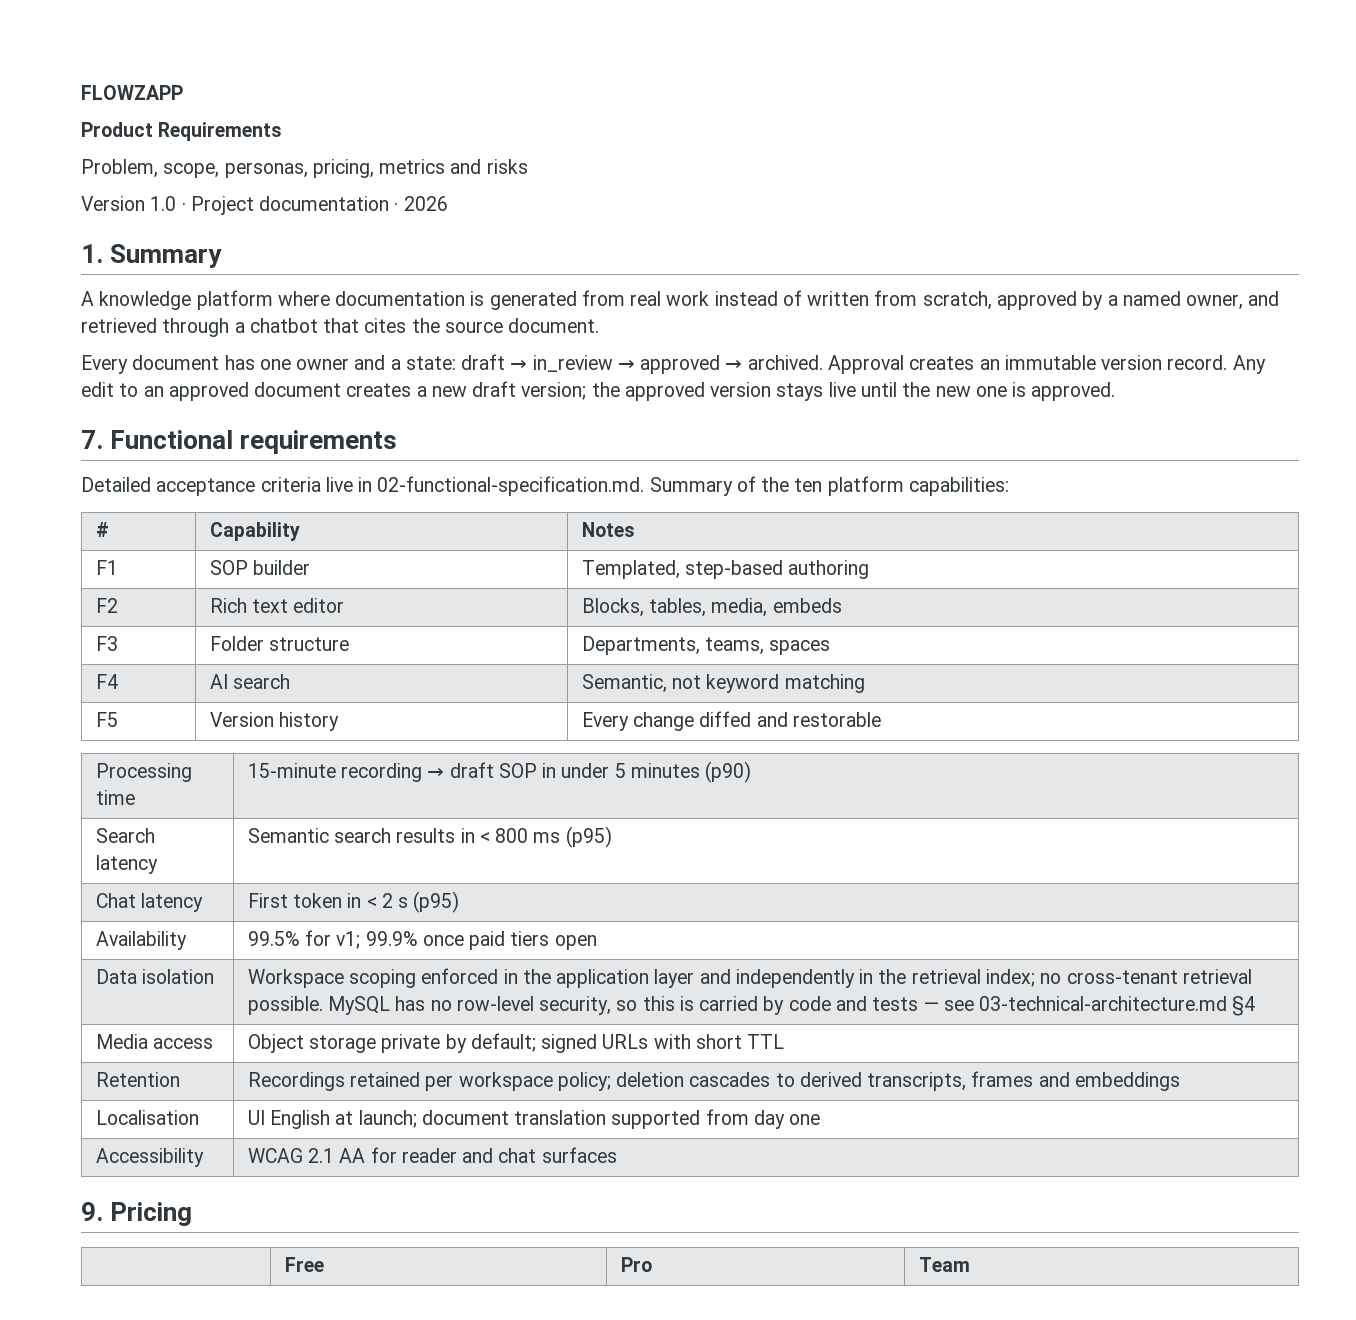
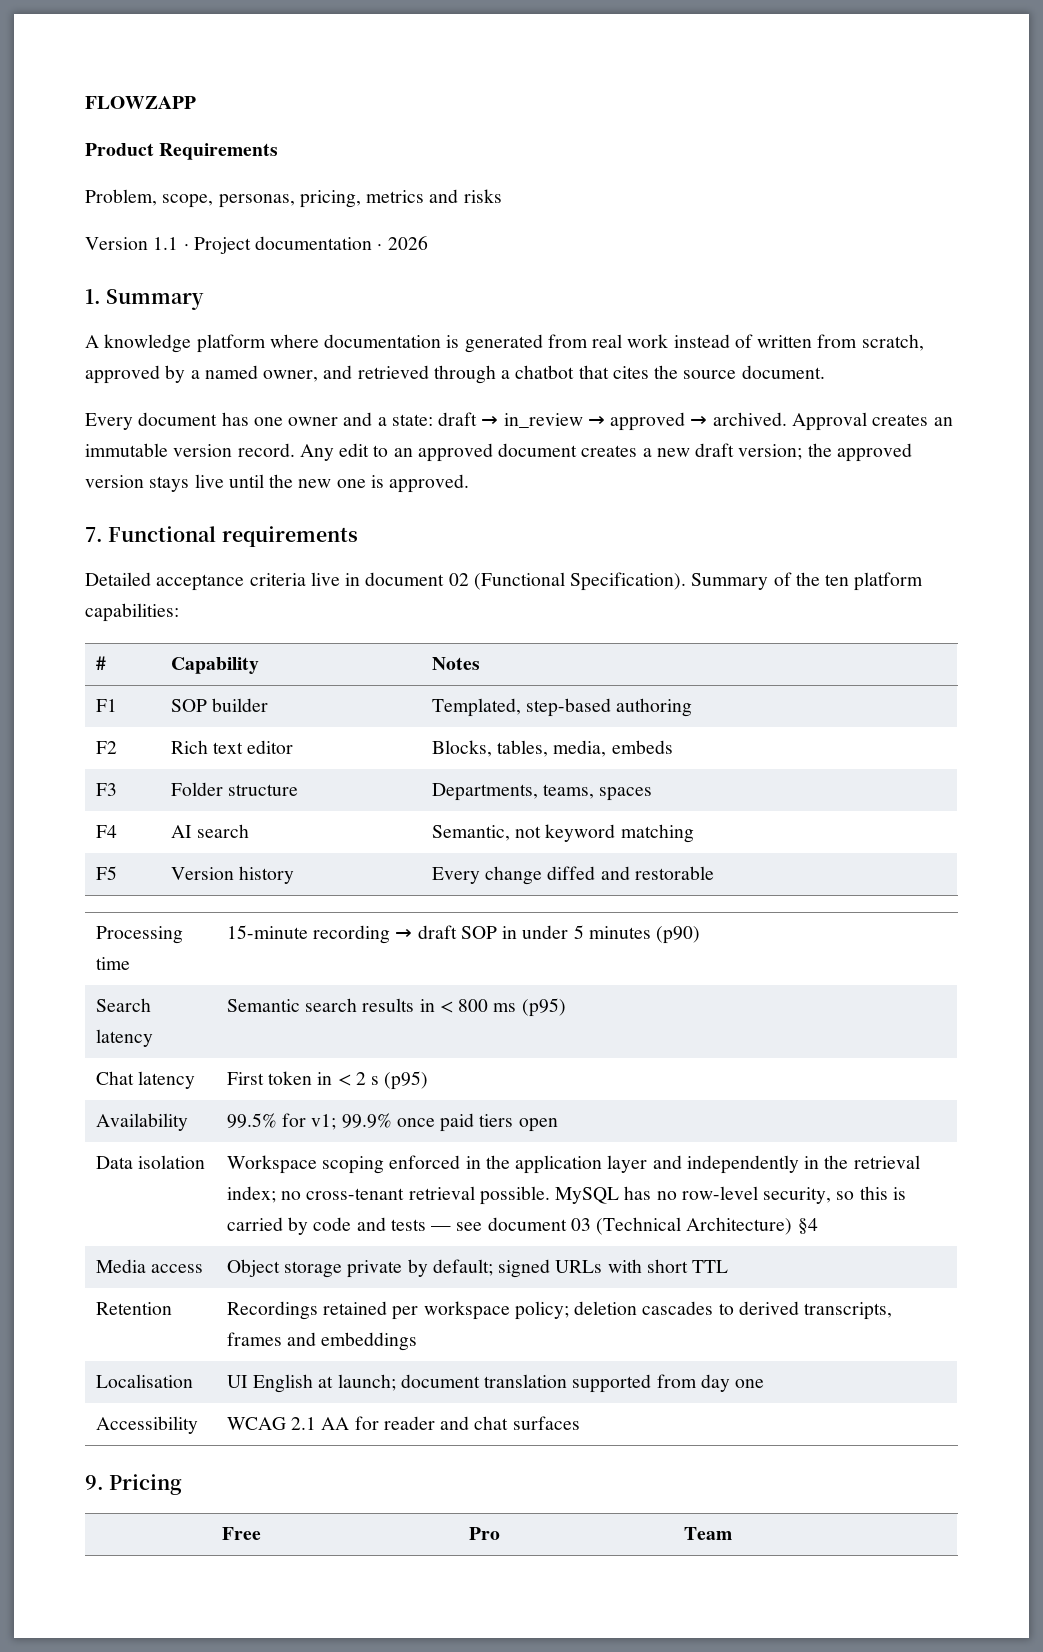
- Version 1.0 · Project documentation · 2026
+ Version 1.1 · Project documentation · 2026
- Detailed acceptance criteria live in 02-functional-specification.md. Summary of the ten platform capabilities:
+ Detailed acceptance criteria live in document 02 (Functional Specification). Summary of the ten platform capabilities:
- Data isolation | Workspace scoping enforced in the application layer and independently in the retrieval index; no cross-tenant retrieval possible. MySQL has no row-level security, so this is carried by code and tests — see 03-technical-architecture.md §4
+ Data isolation | Workspace scoping enforced in the application layer and independently in the retrieval index; no cross-tenant retrieval possible. MySQL has no row-level security, so this is carried by code and tests — see document 03 (Technical Architecture) §4

